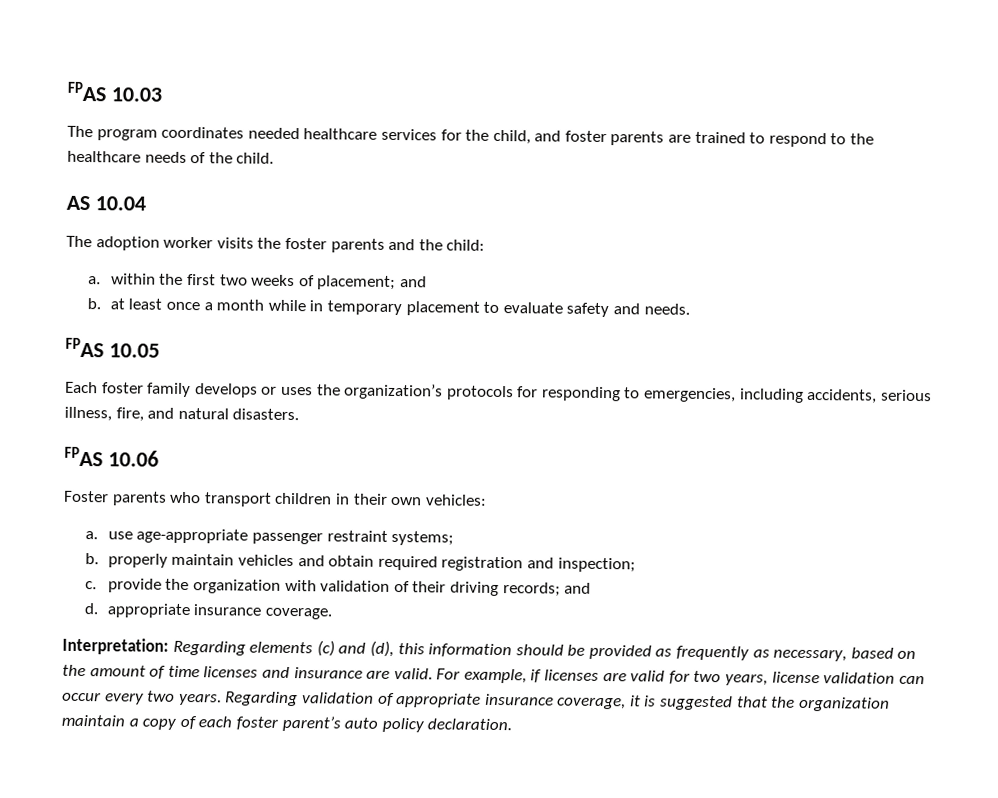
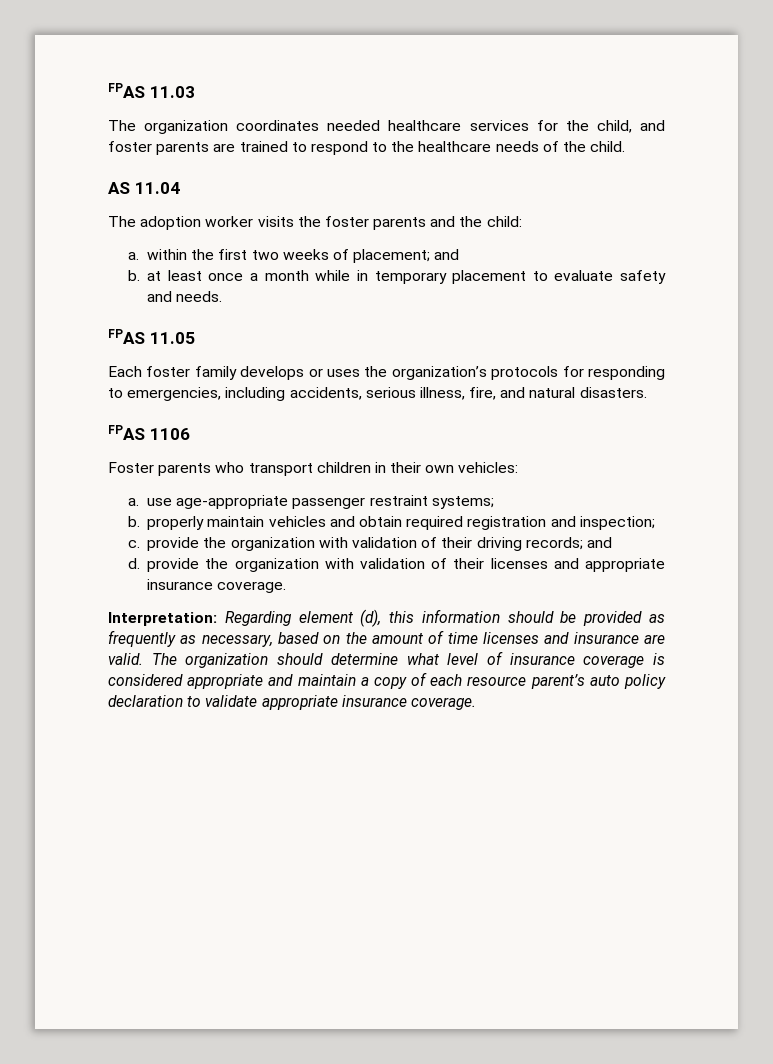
- FPAS 10.03
- The program coordinates needed healthcare services for the child, and foster parents are trained to respond to the healthcare needs of the child.
+ FPAS 11.03
+ The organization coordinates needed healthcare services for the child, and foster parents are trained to respond to the healthcare needs of the child.
- AS 10.04
+ AS 11.04
- FPAS 10.05
+ FPAS 11.05
- FPAS 10.06
+ FPAS 1106
- d. appropriate insurance coverage.
+ d. provide the organization with validation of their licenses and appropriate insurance coverage.
- Interpretation: Regarding elements (c) and (d), this information should be provided as frequently as necessary, based on the amount of time licenses and insurance are valid.
+ Interpretation: Regarding element (d), this information should be provided as frequently as necessary, based on the amount of time licenses and insurance are valid.
- For example, if licenses are valid for two years, license validation can occur every two years. Regarding validation of appropriate insurance coverage, it is suggested that the organization maintain a copy of each foster parent’s auto policy declaration.
+ The organization should determine what level of insurance coverage is considered appropriate and maintain a copy of each resource parent’s auto policy declaration to validate appropriate insurance coverage.

